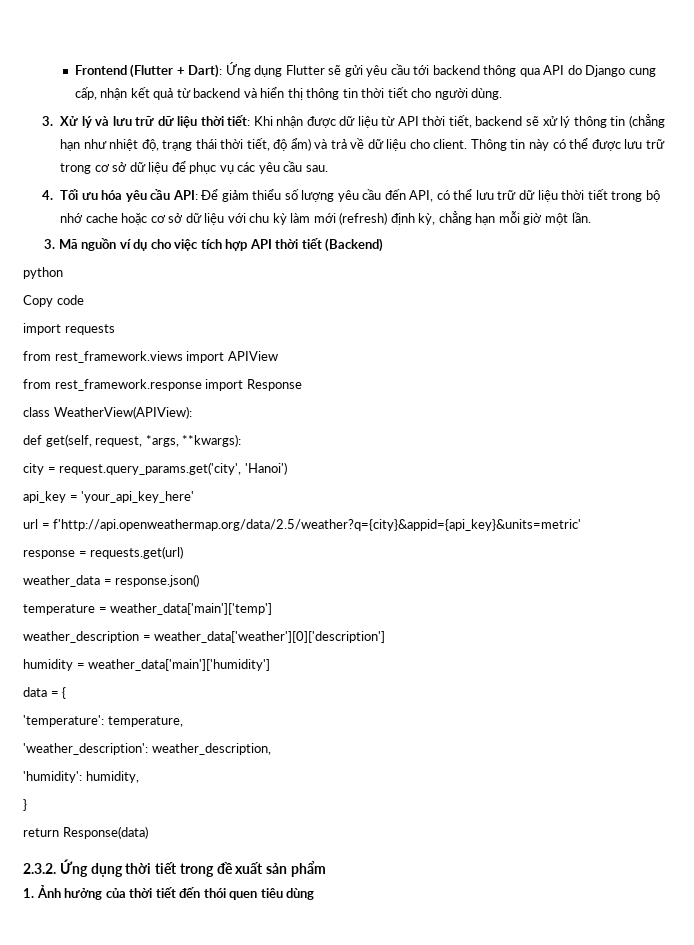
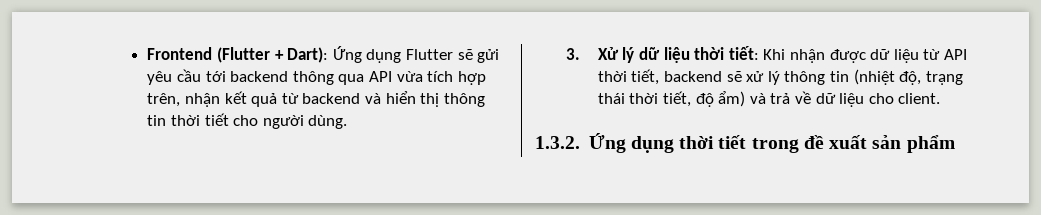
- Frontend (Flutter + Dart): Ứng dụng Flutter sẽ gửi yêu cầu tới backend thông qua API do Django cung cấp, nhận kết quả từ backend và hiển thị thông tin thời tiết cho người dùng.
+ Frontend (Flutter + Dart): Ứng dụng Flutter sẽ gửi yêu cầu tới backend thông qua API vừa tích hợp trên, nhận kết quả từ backend và hiển thị thông tin thời tiết cho người dùng.
- 3. Xử lý và lưu trữ dữ liệu thời tiết: Khi nhận được dữ liệu từ API thời tiết, backend sẽ xử lý thông tin (chẳng hạn như nhiệt độ, trạng thái thời tiết, độ ẩm) và trả về dữ liệu cho client. Thông tin này có thể được lưu trữ trong cơ sở dữ liệu để phục vụ các yêu cầu sau.
- 4. Tối ưu hóa yêu cầu API: Để giảm thiểu số lượng yêu cầu đến API, có thể lưu trữ dữ liệu thời tiết trong bộ nhớ cache hoặc cơ sở dữ liệu với chu kỳ làm mới (refresh) định kỳ, chẳng hạn mỗi giờ một lần.
- 3. Mã nguồn ví dụ cho việc tích hợp API thời tiết (Backend)
- python
- Copy code
- import requests
- from rest_framework.views import APIView
- from rest_framework.response import Response
- class WeatherView(APIView):
- def get(self, request, *args, **kwargs):
- city = request.query_params.get('city', 'Hanoi')
- api_key = 'your_api_key_here'
- url = f'http://api.openweathermap.org/data/2.5/weather?q={city}&appid={api_key}&units=metric'
- response = requests.get(url)
- weather_data = response.json()
- temperature = weather_data['main']['temp']
- weather_description = weather_data['weather'][0]['description']
- humidity = weather_data['main']['humidity']
- data = {
- 'temperature': temperature,
- 'weather_description': weather_description,
- 'humidity': humidity,
- }
- return Response(data)
- 2.3.2. Ứng dụng thời tiết trong đề xuất sản phẩm
+ 3. Xử lý dữ liệu thời tiết: Khi nhận được dữ liệu từ API thời tiết, backend sẽ xử lý thông tin (nhiệt độ, trạng thái thời tiết, độ ẩm) và trả về dữ liệu cho client.
+ 1.3.2. Ứng dụng thời tiết trong đề xuất sản phẩm
- 1. Ảnh hưởng của thời tiết đến thói quen tiêu dùng

